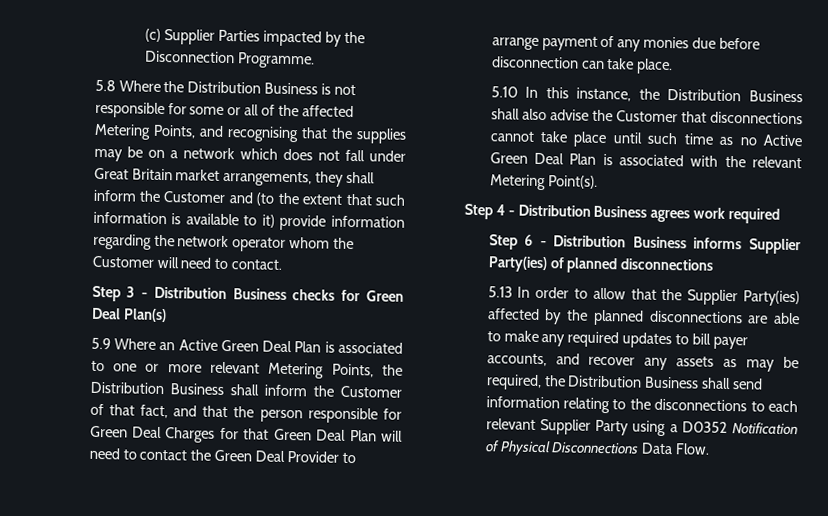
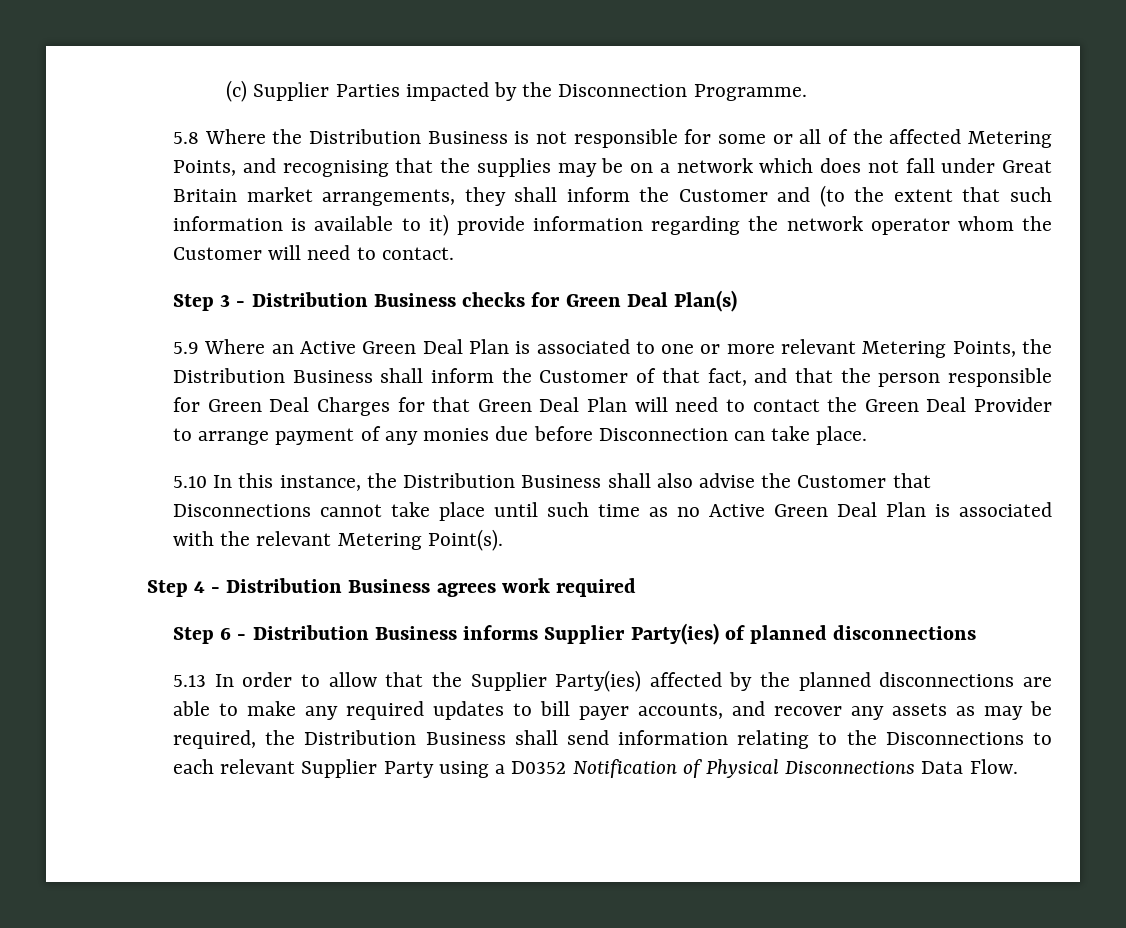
- 5.9 Where an Active Green Deal Plan is associated to one or more relevant Metering Points, the Distribution Business shall inform the Customer of that fact, and that the person responsible for Green Deal Charges for that Green Deal Plan will need to contact the Green Deal Provider to arrange payment of any monies due before disconnection can take place.
+ 5.9 Where an Active Green Deal Plan is associated to one or more relevant Metering Points, the Distribution Business shall inform the Customer of that fact, and that the person responsible for Green Deal Charges for that Green Deal Plan will need to contact the Green Deal Provider to arrange payment of any monies due before Disconnection can take place.
- 5.10 In this instance, the Distribution Business shall also advise the Customer that disconnections cannot take place until such time as no Active Green Deal Plan is associated with the relevant Metering Point(s).
+ 5.10 In this instance, the Distribution Business shall also advise the Customer that Disconnections cannot take place until such time as no Active Green Deal Plan is associated with the relevant Metering Point(s).
- 5.13 In order to allow that the Supplier Party(ies) affected by the planned disconnections are able to make any required updates to bill payer accounts, and recover any assets as may be required, the Distribution Business shall send information relating to the disconnections to each relevant Supplier Party using a D0352 Notification of Physical Disconnections Data Flow.
+ 5.13 In order to allow that the Supplier Party(ies) affected by the planned disconnections are able to make any required updates to bill payer accounts, and recover any assets as may be required, the Distribution Business shall send information relating to the Disconnections to each relevant Supplier Party using a D0352 Notification of Physical Disconnections Data Flow.

